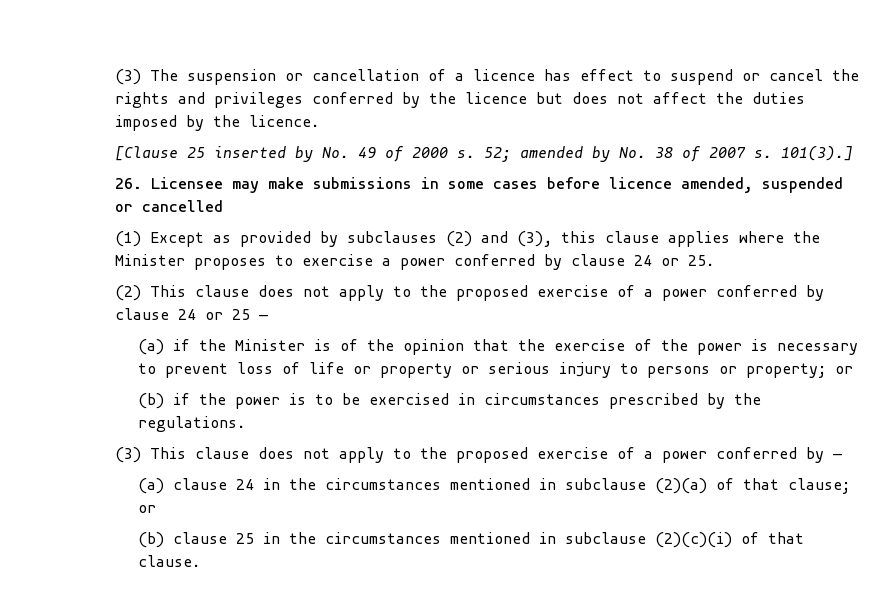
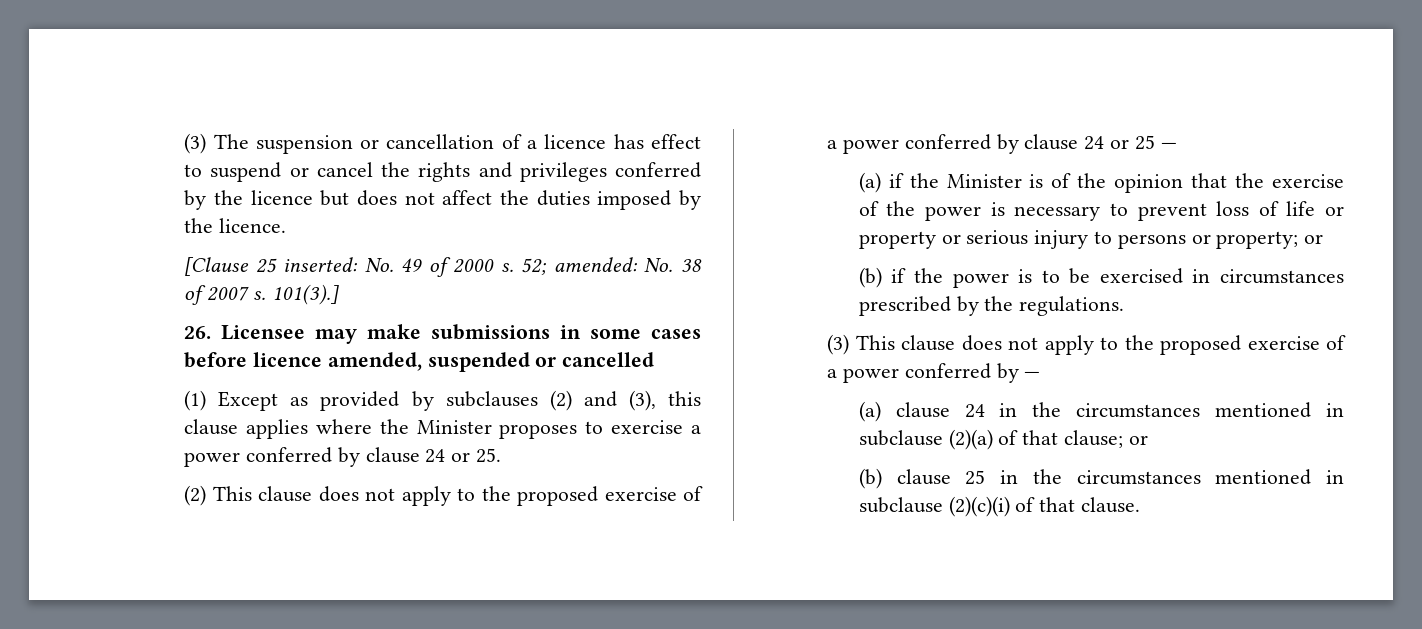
- [Clause 25 inserted by No. 49 of 2000 s.
+ [Clause 25 inserted: No. 49 of 2000 s.
- 52; amended by No. 38 of 2007 s.
+ 52; amended: No. 38 of 2007 s.

